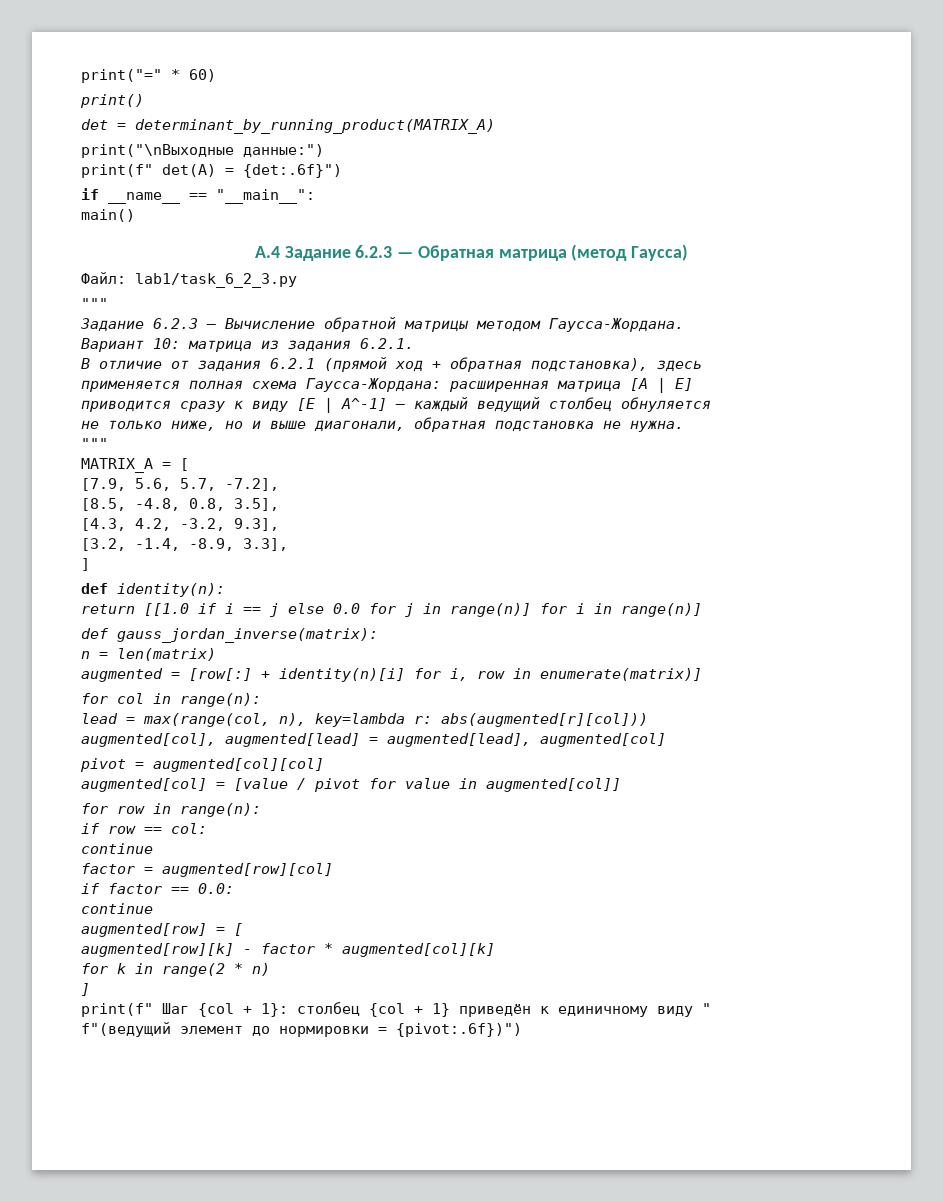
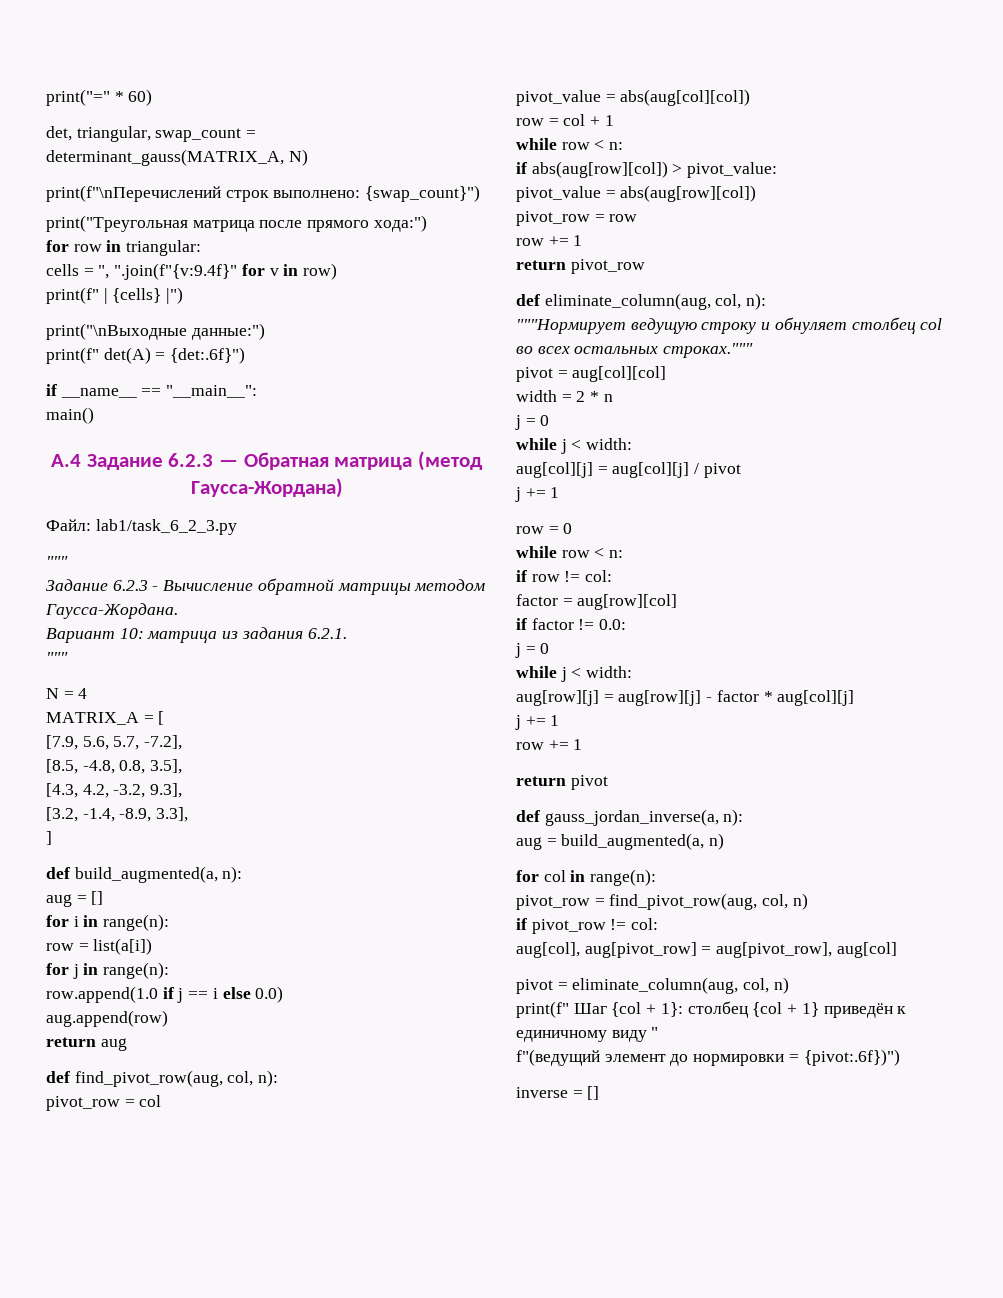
- print()
- det = determinant_by_running_product(MATRIX_A)
+ det, triangular, swap_count = determinant_gauss(MATRIX_A, N)
+ print(f"\nПеречислений строк выполнено: {swap_count}")
+ print("Треугольная матрица после прямого хода:")
+ for row in triangular:
+ cells = ", ".join(f"{v:9.4f}" for v in row)
+ print(f" | {cells} |")
- А.4 Задание 6.2.3 — Обратная матрица (метод Гаусса)
+ А.4 Задание 6.2.3 — Обратная матрица (метод Гаусса-Жордана)
- Задание 6.2.3 — Вычисление обратной матрицы методом Гаусса-Жордана.
+ Задание 6.2.3 - Вычисление обратной матрицы методом Гаусса-Жордана.
  Вариант 10: матрица из задания 6.2.1.
- В отличие от задания 6.2.1 (прямой ход + обратная подстановка), здесь
- применяется полная схема Гаусса-Жордана: расширенная матрица [A | E]
- приводится сразу к виду [E | A^-1] — каждый ведущий столбец обнуляется
- не только ниже, но и выше диагонали, обратная подстановка не нужна.
  """
+ N = 4
- def identity(n):
- return [[1.0 if i == j else 0.0 for j in range(n)] for i in range(n)]
- def gauss_jordan_inverse(matrix):
- n = len(matrix)
- augmented = [row[:] + identity(n)[i] for i, row in enumerate(matrix)]
+ def build_augmented(a, n):
+ aug = []
+ for i in range(n):
+ row = list(a[i])
+ for j in range(n):
+ row.append(1.0 if j == i else 0.0)
+ aug.append(row)
+ return aug
+ def find_pivot_row(aug, col, n):
+ pivot_row = col
+ pivot_value = abs(aug[col][col])
+ row = col + 1
+ while row < n:
+ if abs(aug[row][col]) > pivot_value:
+ pivot_value = abs(aug[row][col])
+ pivot_row = row
+ row += 1
+ return pivot_row
+ def eliminate_column(aug, col, n):
+ """Нормирует ведущую строку и обнуляет столбец col во всех остальных строках."""
+ pivot = aug[col][col]
+ width = 2 * n
+ j = 0
+ while j < width:
+ aug[col][j] = aug[col][j] / pivot
+ j += 1
+ row = 0
+ while row < n:
+ if row != col:
+ factor = aug[row][col]
+ if factor != 0.0:
+ j = 0
+ while j < width:
+ aug[row][j] = aug[row][j] - factor * aug[col][j]
+ j += 1
+ row += 1
+ return pivot
+ def gauss_jordan_inverse(a, n):
+ aug = build_augmented(a, n)
  for col in range(n):
- lead = max(range(col, n), key=lambda r: abs(augmented[r][col]))
- augmented[col], augmented[lead] = augmented[lead], augmented[col]
- pivot = augmented[col][col]
- augmented[col] = [value / pivot for value in augmented[col]]
- for row in range(n):
- if row == col:
- continue
- factor = augmented[row][col]
- if factor == 0.0:
- continue
- augmented[row] = [
- augmented[row][k] - factor * augmented[col][k]
- for k in range(2 * n)
- ]
+ pivot_row = find_pivot_row(aug, col, n)
+ if pivot_row != col:
+ aug[col], aug[pivot_row] = aug[pivot_row], aug[col]
+ pivot = eliminate_column(aug, col, n)
+ inverse = []

